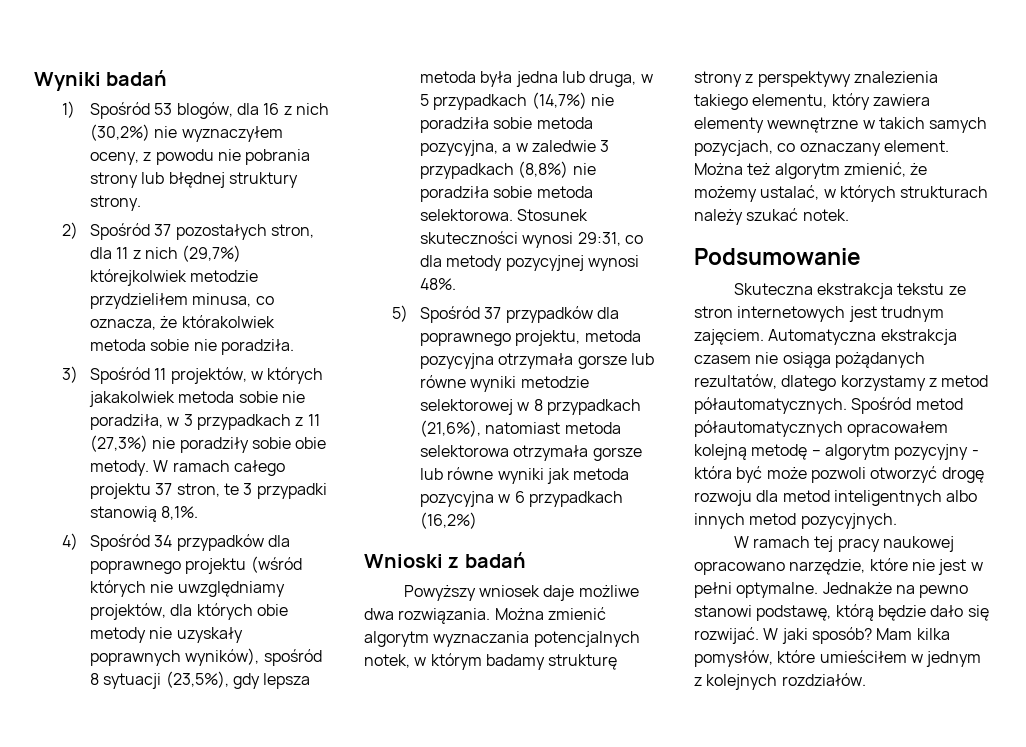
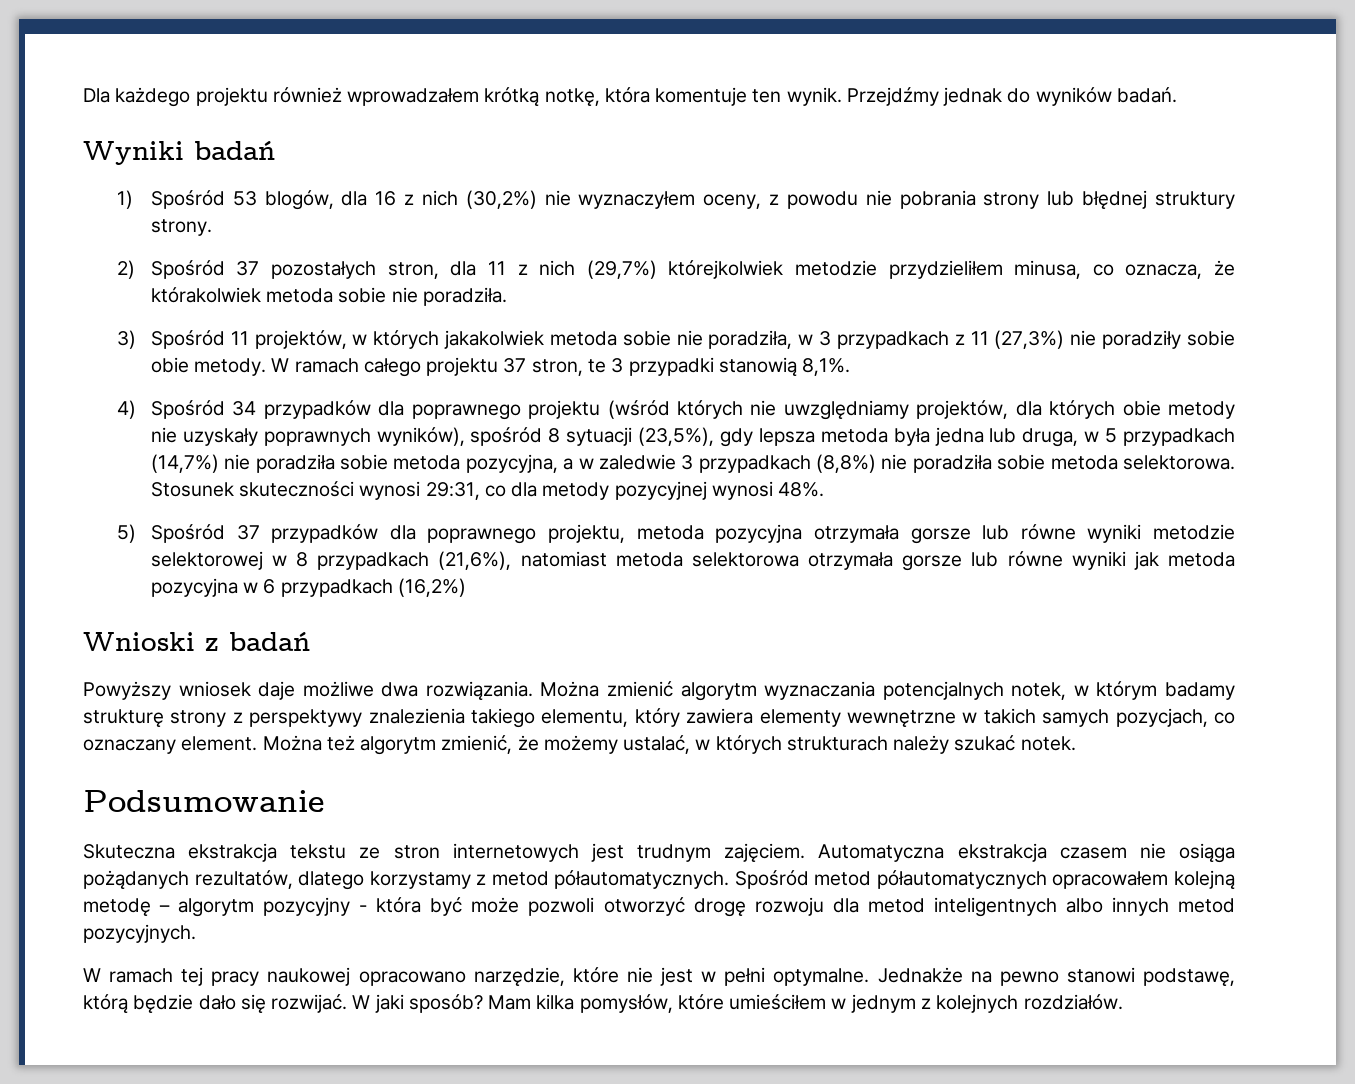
+ Dla każdego projektu również wprowadzałem krótką notkę, która komentuje ten wynik. Przejdźmy jednak do wyników badań.

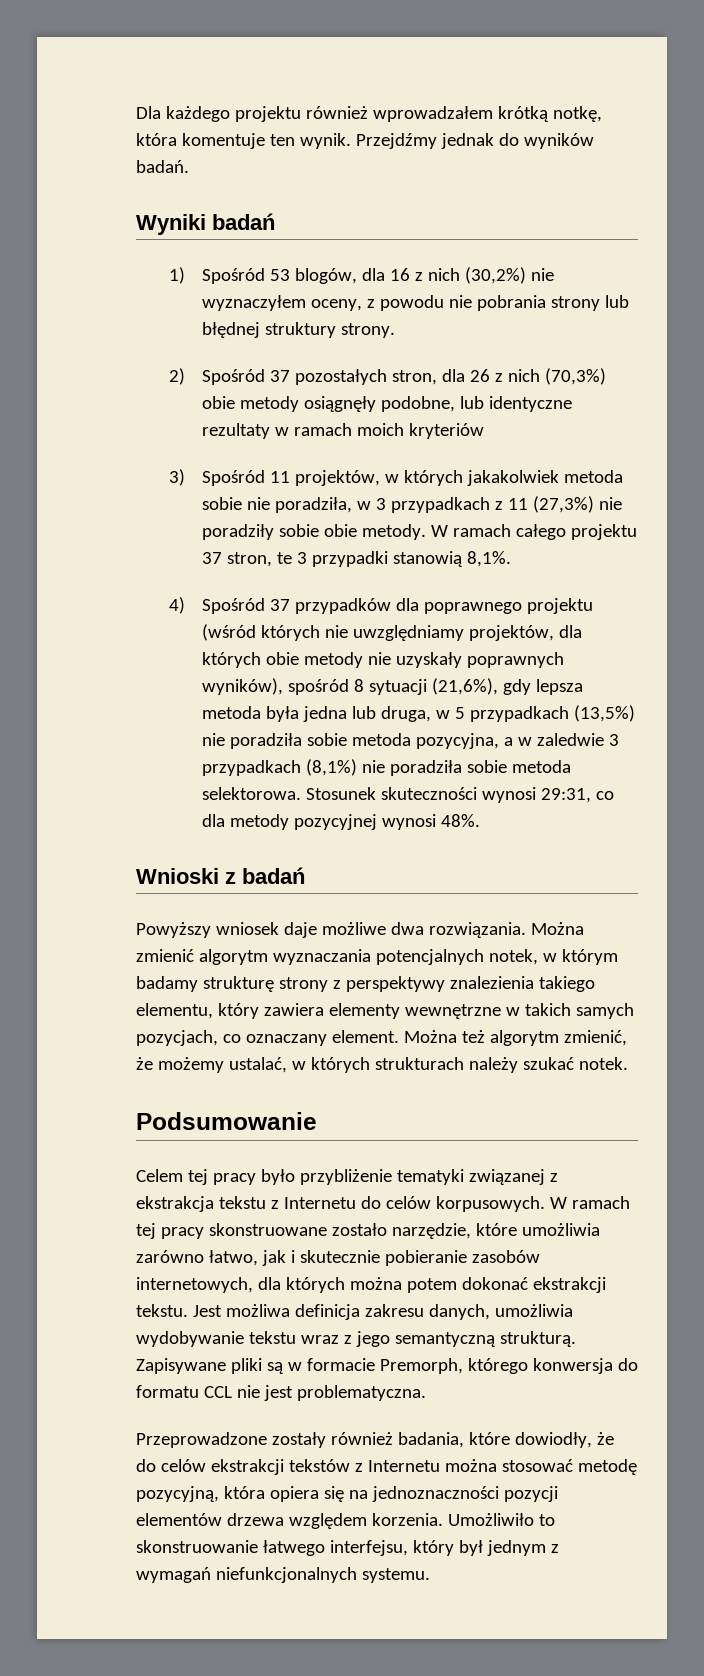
- 2) Spośród 37 pozostałych stron, dla 11 z nich (29,7%) którejkolwiek metodzie przydzieliłem minusa, co oznacza, że którakolwiek metoda sobie nie poradziła.
+ 2) Spośród 37 pozostałych stron, dla 26 z nich (70,3%) obie metody osiągnęły podobne, lub identyczne rezultaty w ramach moich kryteriów
- 4) Spośród 34 przypadków dla poprawnego projektu (wśród których nie uwzględniamy projektów, dla których obie metody nie uzyskały poprawnych wyników), spośród 8 sytuacji (23,5%), gdy lepsza metoda była jedna lub druga, w 5 przypadkach (14,7%) nie poradziła sobie metoda pozycyjna, a w zaledwie 3 przypadkach (8,8%) nie poradziła sobie metoda selektorowa.
+ 4) Spośród 37 przypadków dla poprawnego projektu (wśród których nie uwzględniamy projektów, dla których obie metody nie uzyskały poprawnych wyników), spośród 8 sytuacji (21,6%), gdy lepsza metoda była jedna lub druga, w 5 przypadkach (13,5%) nie poradziła sobie metoda pozycyjna, a w zaledwie 3 przypadkach (8,1%) nie poradziła sobie metoda selektorowa.
- 5) Spośród 37 przypadków dla poprawnego projektu, metoda pozycyjna otrzymała gorsze lub równe wyniki metodzie selektorowej w 8 przypadkach (21,6%), natomiast metoda selektorowa otrzymała gorsze lub równe wyniki jak metoda pozycyjna w 6 przypadkach (16,2%)
- Skuteczna ekstrakcja tekstu ze stron internetowych jest trudnym zajęciem. Automatyczna ekstrakcja czasem nie osiąga pożądanych rezultatów, dlatego korzystamy z metod półautomatycznych. Spośród metod półautomatycznych opracowałem kolejną metodę – algorytm pozycyjny - która być może pozwoli otworzyć drogę rozwoju dla metod inteligentnych albo innych metod pozycyjnych.
- W ramach tej pracy naukowej opracowano narzędzie, które nie jest w pełni optymalne. Jednakże na pewno stanowi podstawę, którą będzie dało się rozwijać. W jaki sposób? Mam kilka pomysłów, które umieściłem w jednym z kolejnych rozdziałów.
+ Celem tej pracy było przybliżenie tematyki związanej z ekstrakcja tekstu z Internetu do celów korpusowych. W ramach tej pracy skonstruowane zostało narzędzie, które umożliwia zarówno łatwo, jak i skutecznie pobieranie zasobów internetowych, dla których można potem dokonać ekstrakcji tekstu. Jest możliwa definicja zakresu danych, umożliwia wydobywanie tekstu wraz z jego semantyczną strukturą. Zapisywane pliki są w formacie Premorph, którego konwersja do formatu CCL nie jest problematyczna.
+ Przeprowadzone zostały również badania, które dowiodły, że do celów ekstrakcji tekstów z Internetu można stosować metodę pozycyjną, która opiera się na jednoznaczności pozycji elementów drzewa względem korzenia. Umożliwiło to skonstruowanie łatwego interfejsu, który był jednym z wymagań niefunkcjonalnych systemu.

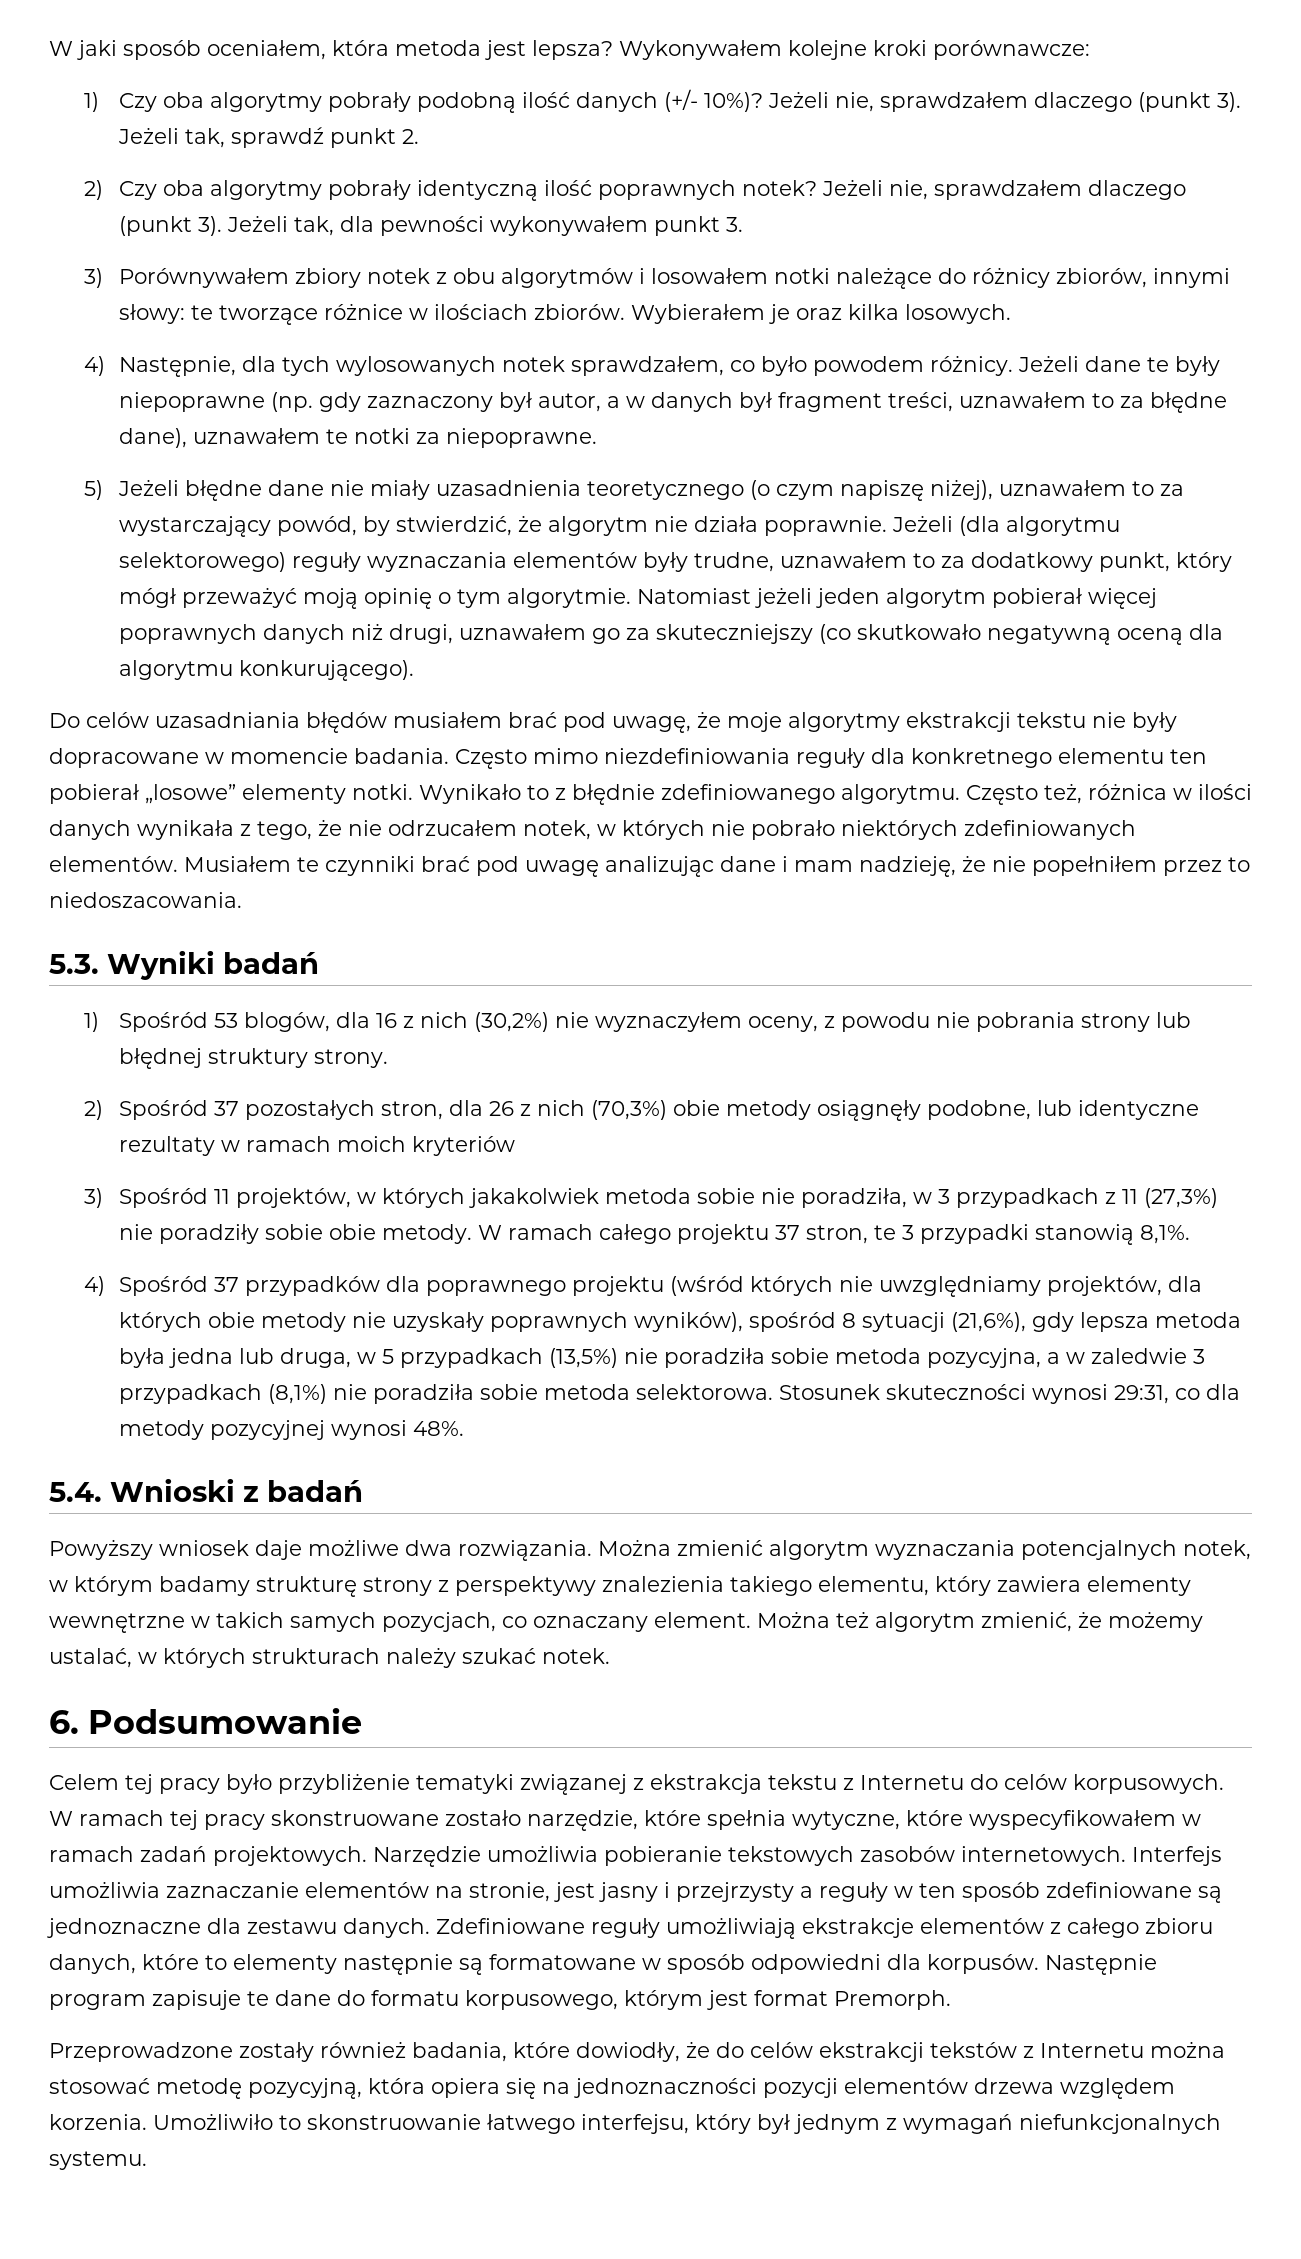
- Dla każdego projektu również wprowadzałem krótką notkę, która komentuje ten wynik. Przejdźmy jednak do wyników badań.
- Wyniki badań
+ W jaki sposób oceniałem, która metoda jest lepsza? Wykonywałem kolejne kroki porównawcze:
+ 1) Czy oba algorytmy pobrały podobną ilość danych (+/- 10%)? Jeżeli nie, sprawdzałem dlaczego (punkt 3). Jeżeli tak, sprawdź punkt 2.
+ 2) Czy oba algorytmy pobrały identyczną ilość poprawnych notek? Jeżeli nie, sprawdzałem dlaczego (punkt 3). Jeżeli tak, dla pewności wykonywałem punkt 3.
+ 3) Porównywałem zbiory notek z obu algorytmów i losowałem notki należące do różnicy zbiorów, innymi słowy: te tworzące różnice w ilościach zbiorów. Wybierałem je oraz kilka losowych.
+ 4) Następnie, dla tych wylosowanych notek sprawdzałem, co było powodem różnicy. Jeżeli dane te były niepoprawne (np. gdy zaznaczony był autor, a w danych był fragment treści, uznawałem to za błędne dane), uznawałem te notki za niepoprawne.
+ 5) Jeżeli błędne dane nie miały uzasadnienia teoretycznego (o czym napiszę niżej), uznawałem to za wystarczający powód, by stwierdzić, że algorytm nie działa poprawnie. Jeżeli (dla algorytmu selektorowego) reguły wyznaczania elementów były trudne, uznawałem to za dodatkowy punkt, który mógł przeważyć moją opinię o tym algorytmie. Natomiast jeżeli jeden algorytm pobierał więcej poprawnych danych niż drugi, uznawałem go za skuteczniejszy (co skutkowało negatywną oceną dla algorytmu konkurującego).
+ Do celów uzasadniania błędów musiałem brać pod uwagę, że moje algorytmy ekstrakcji tekstu nie były dopracowane w momencie badania. Często mimo niezdefiniowania reguły dla konkretnego elementu ten pobierał „losowe” elementy notki. Wynikało to z błędnie zdefiniowanego algorytmu. Często też, różnica w ilości danych wynikała z tego, że nie odrzucałem notek, w których nie pobrało niektórych zdefiniowanych elementów. Musiałem te czynniki brać pod uwagę analizując dane i mam nadzieję, że nie popełniłem przez to niedoszacowania.
+ 5.3. Wyniki badań
- Wnioski z badań
+ 5.4. Wnioski z badań
- Podsumowanie
+ 6. Podsumowanie
- W ramach tej pracy skonstruowane zostało narzędzie, które umożliwia zarówno łatwo, jak i skutecznie pobieranie zasobów internetowych, dla których można potem dokonać ekstrakcji tekstu. Jest możliwa definicja zakresu danych, umożliwia wydobywanie tekstu wraz z jego semantyczną strukturą. Zapisywane pliki są w formacie Premorph, którego konwersja do formatu CCL nie jest problematyczna.
+ W ramach tej pracy skonstruowane zostało narzędzie, które spełnia wytyczne, które wyspecyfikowałem w ramach zadań projektowych. Narzędzie umożliwia pobieranie tekstowych zasobów internetowych. Interfejs umożliwia zaznaczanie elementów na stronie, jest jasny i przejrzysty a reguły w ten sposób zdefiniowane są jednoznaczne dla zestawu danych. Zdefiniowane reguły umożliwiają ekstrakcje elementów z całego zbioru danych, które to elementy następnie są formatowane w sposób odpowiedni dla korpusów. Następnie program zapisuje te dane do formatu korpusowego, którym jest format Premorph.

